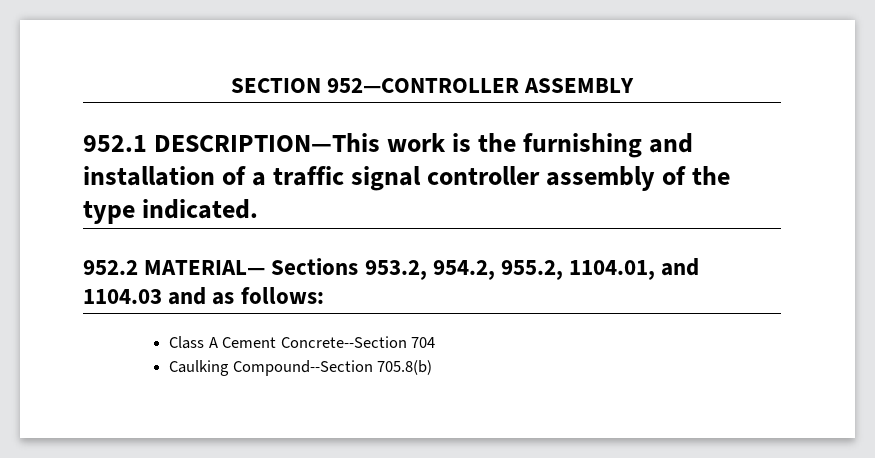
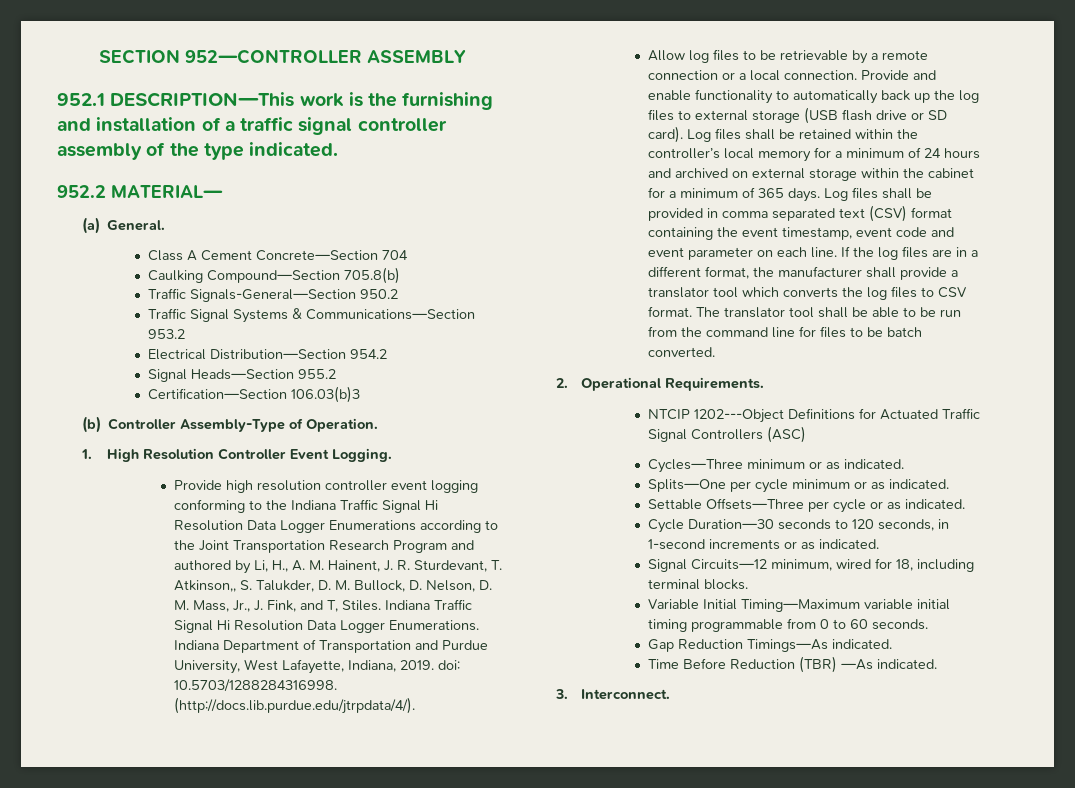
- 952.2 MATERIAL— Sections 953.2, 954.2, 955.2, 1104.01, and 1104.03 and as follows:
+ 952.2 MATERIAL—
+ (a) General.
- Class A Cement Concrete--Section 704
+ Class A Cement Concrete—Section 704
- Caulking Compound--Section 705.8(b)
+ Caulking Compound—Section 705.8(b)
+ Traffic Signals-General—Section 950.2
+ Traffic Signal Systems & Communications—Section 953.2
+ Electrical Distribution—Section 954.2
+ Signal Heads—Section 955.2
+ Certification—Section 106.03(b)3
+ (b) Controller Assembly-Type of Operation.
+ 1. High Resolution Controller Event Logging.
+ Provide high resolution controller event logging conforming to the Indiana Traffic Signal Hi Resolution Data Logger Enumerations according to the Joint Transportation Research Program and authored by Li, H., A. M. Hainent, J. R. Sturdevant, T. Atkinson,, S. Talukder, D. M. Bullock, D. Nelson, D. M. Mass, Jr., J. Fink, and T, Stiles. Indiana Traffic Signal Hi Resolution Data Logger Enumerations. Indiana Department of Transportation and Purdue University, West Lafayette, Indiana, 2019. doi: 10.5703/1288284316998. (http://docs.lib.purdue.edu/jtrpdata/4/).
+ Allow log files to be retrievable by a remote connection or a local connection. Provide and enable functionality to automatically back up the log files to external storage (USB flash drive or SD card). Log files shall be retained within the controller’s local memory for a minimum of 24 hours and archived on external storage within the cabinet for a minimum of 365 days. Log files shall be provided in comma separated text (CSV) format containing the event timestamp, event code and event parameter on each line. If the log files are in a different format, the manufacturer shall provide a translator tool which converts the log files to CSV format. The translator tool shall be able to be run from the command line for files to be batch converted.
+ 2. Operational Requirements.
+ NTCIP 1202---Object Definitions for Actuated Traffic Signal Controllers (ASC)
+ Cycles—Three minimum or as indicated.
+ Splits—One per cycle minimum or as indicated.
+ Settable Offsets—Three per cycle or as indicated.
+ Cycle Duration—30 seconds to 120 seconds, in 1-second increments or as indicated.
+ Signal Circuits—12 minimum, wired for 18, including terminal blocks.
+ Variable Initial Timing—Maximum variable initial timing programmable from 0 to 60 seconds.
+ Gap Reduction Timings—As indicated.
+ Time Before Reduction (TBR) —As indicated.
+ 3. Interconnect.

